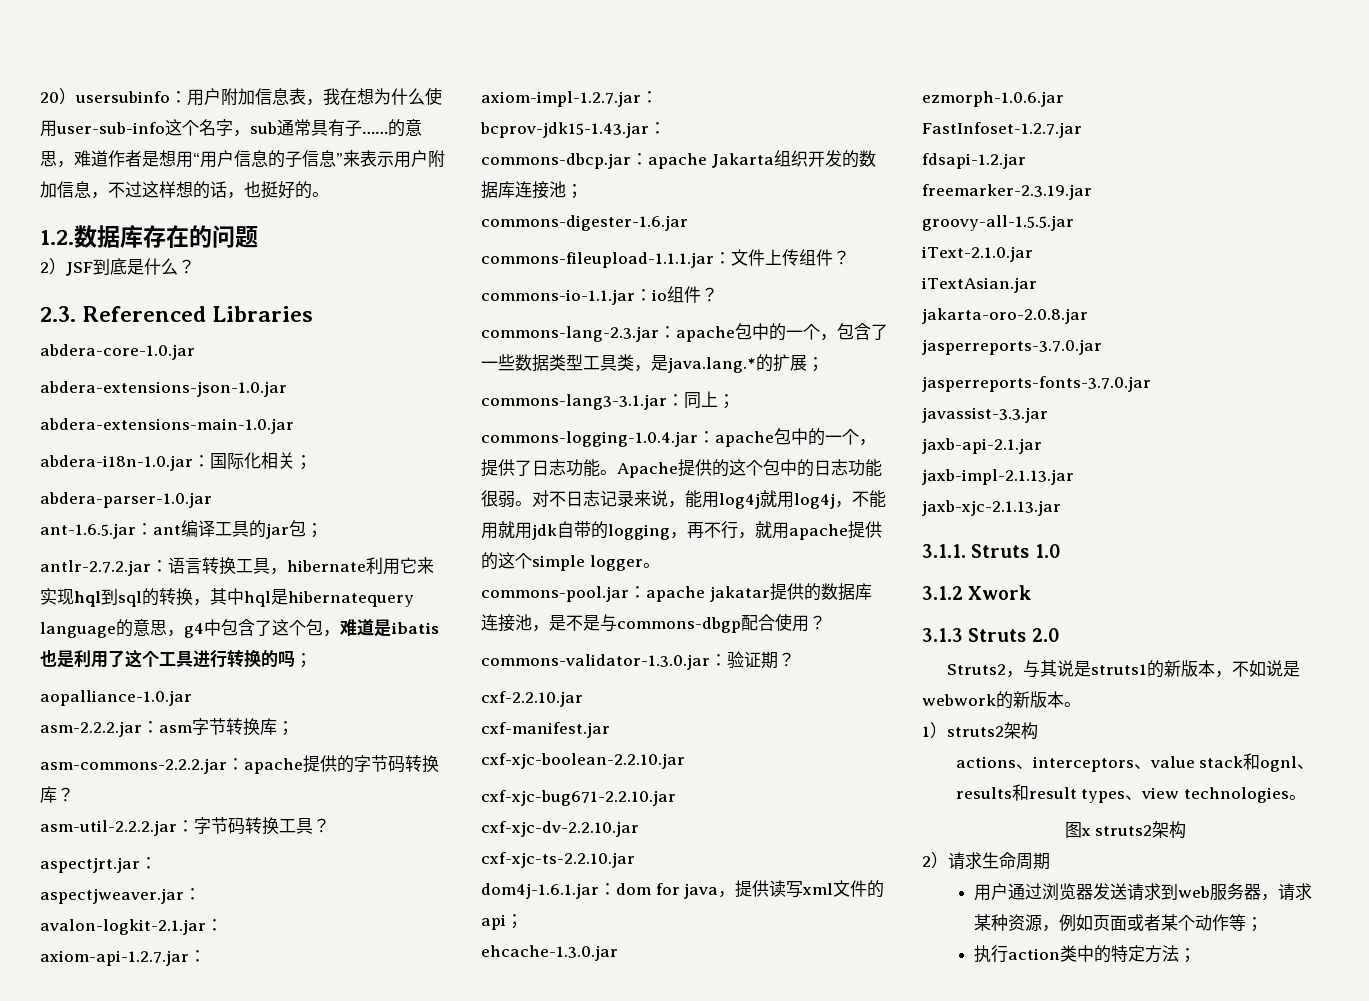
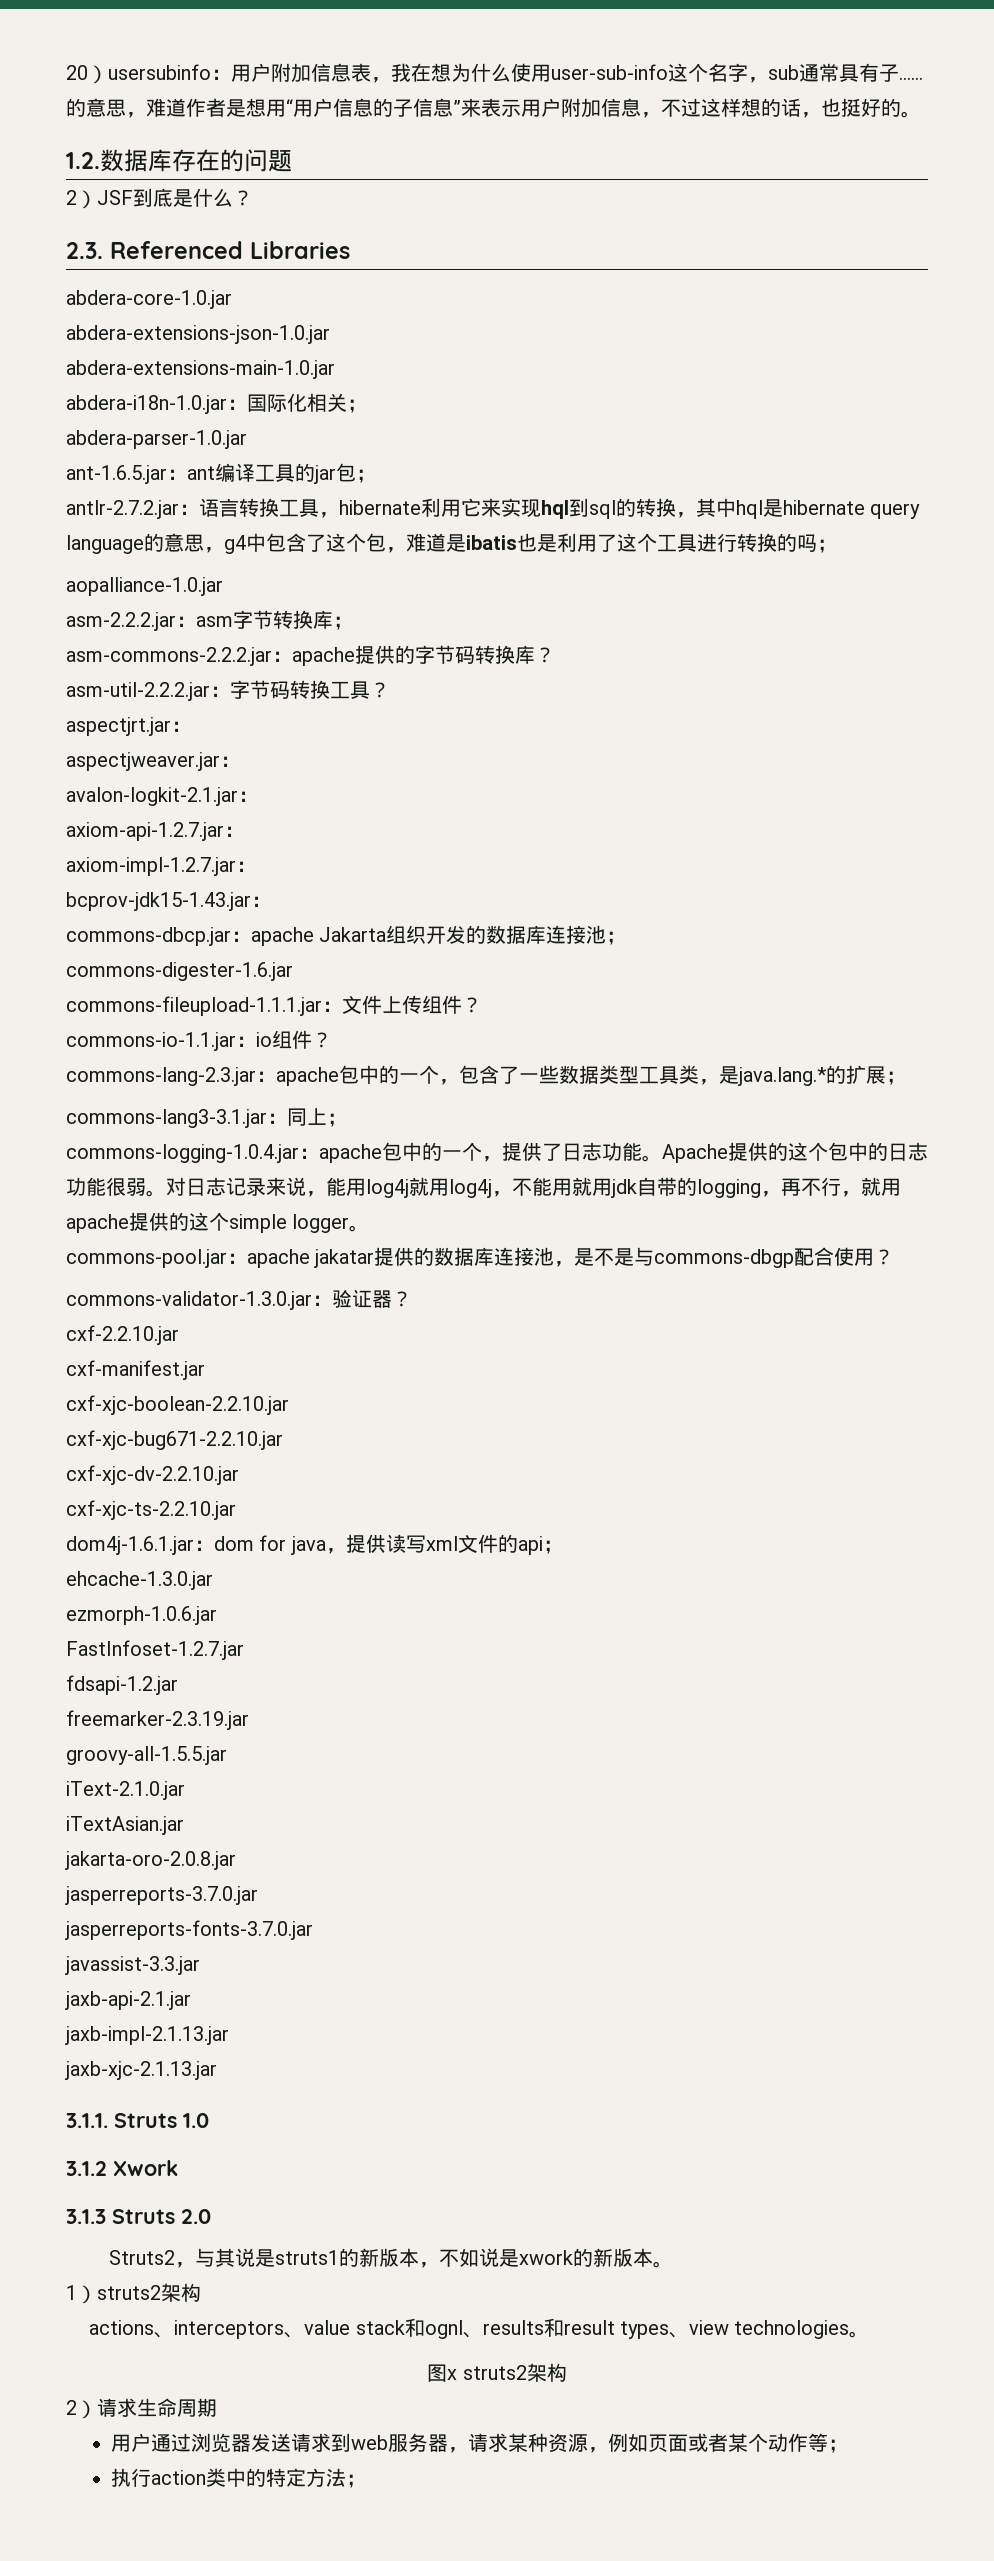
- antlr-2.7.2.jar：语言转换工具，hibernate利用它来实现hql到sql的转换，其中hql是hibernatequery language的意思，g4中包含了这个包，难道是ibatis也是利用了这个工具进行转换的吗；
+ antlr-2.7.2.jar：语言转换工具，hibernate利用它来实现hql到sql的转换，其中hql是hibernate query language的意思，g4中包含了这个包，难道是ibatis也是利用了这个工具进行转换的吗；
- 对不日志记录来说，能用log4j就用log4j，不能用就用jdk自带的logging，再不行，就用apache提供的这个simple logger。
+ 对日志记录来说，能用log4j就用log4j，不能用就用jdk自带的logging，再不行，就用apache提供的这个simple logger。
- commons-validator-1.3.0.jar：验证期？
+ commons-validator-1.3.0.jar：验证器？
- Struts2，与其说是struts1的新版本，不如说是webwork的新版本。
+ Struts2，与其说是struts1的新版本，不如说是xwork的新版本。

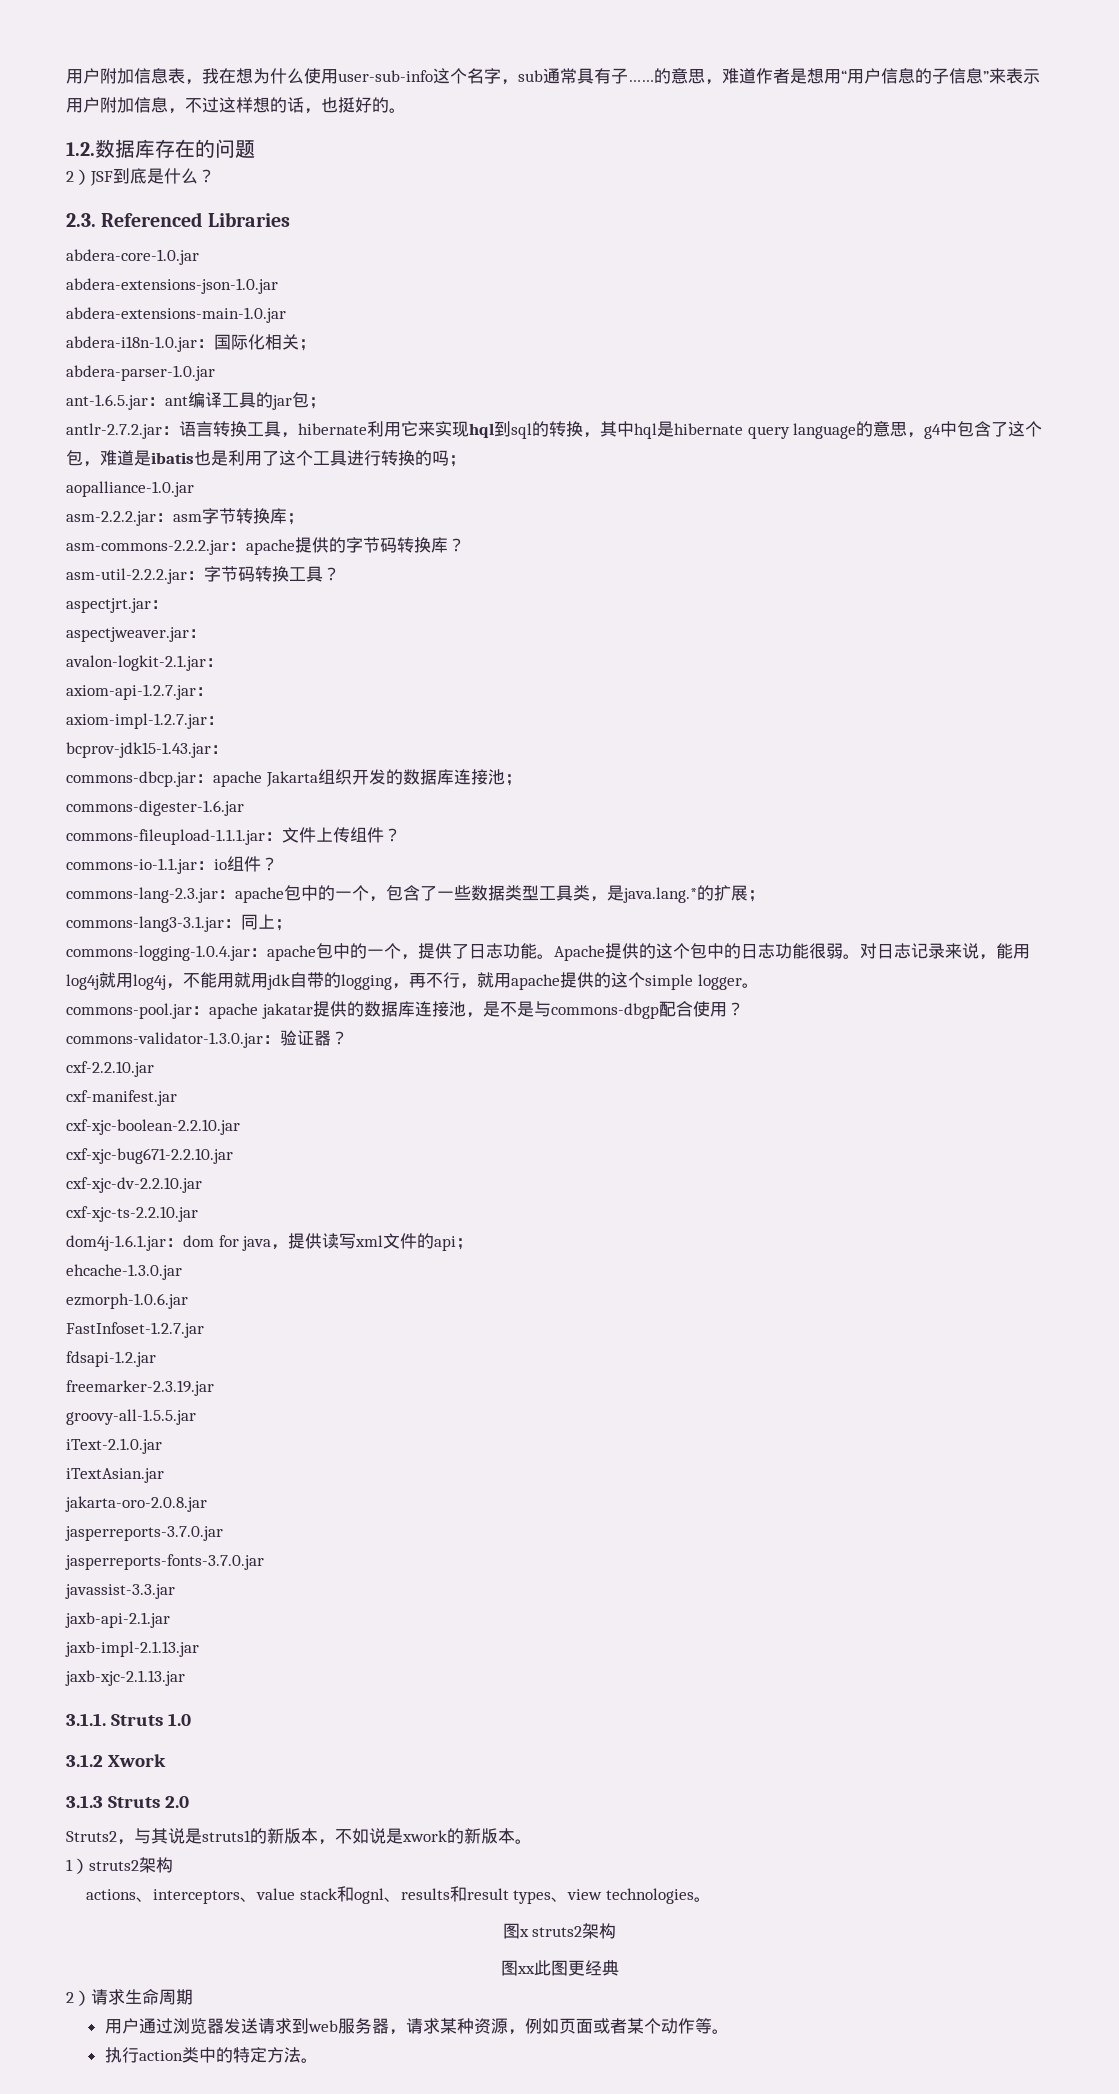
- 20）usersubinfo：用户附加信息表，我在想为什么使用user-sub-info这个名字，sub通常具有子……
+ 用户附加信息表，我在想为什么使用user-sub-info这个名字，sub通常具有子……
+ 图xx此图更经典
- 用户通过浏览器发送请求到web服务器，请求某种资源，例如页面或者某个动作等；
+ 用户通过浏览器发送请求到web服务器，请求某种资源，例如页面或者某个动作等。
- 执行action类中的特定方法；
+ 执行action类中的特定方法。

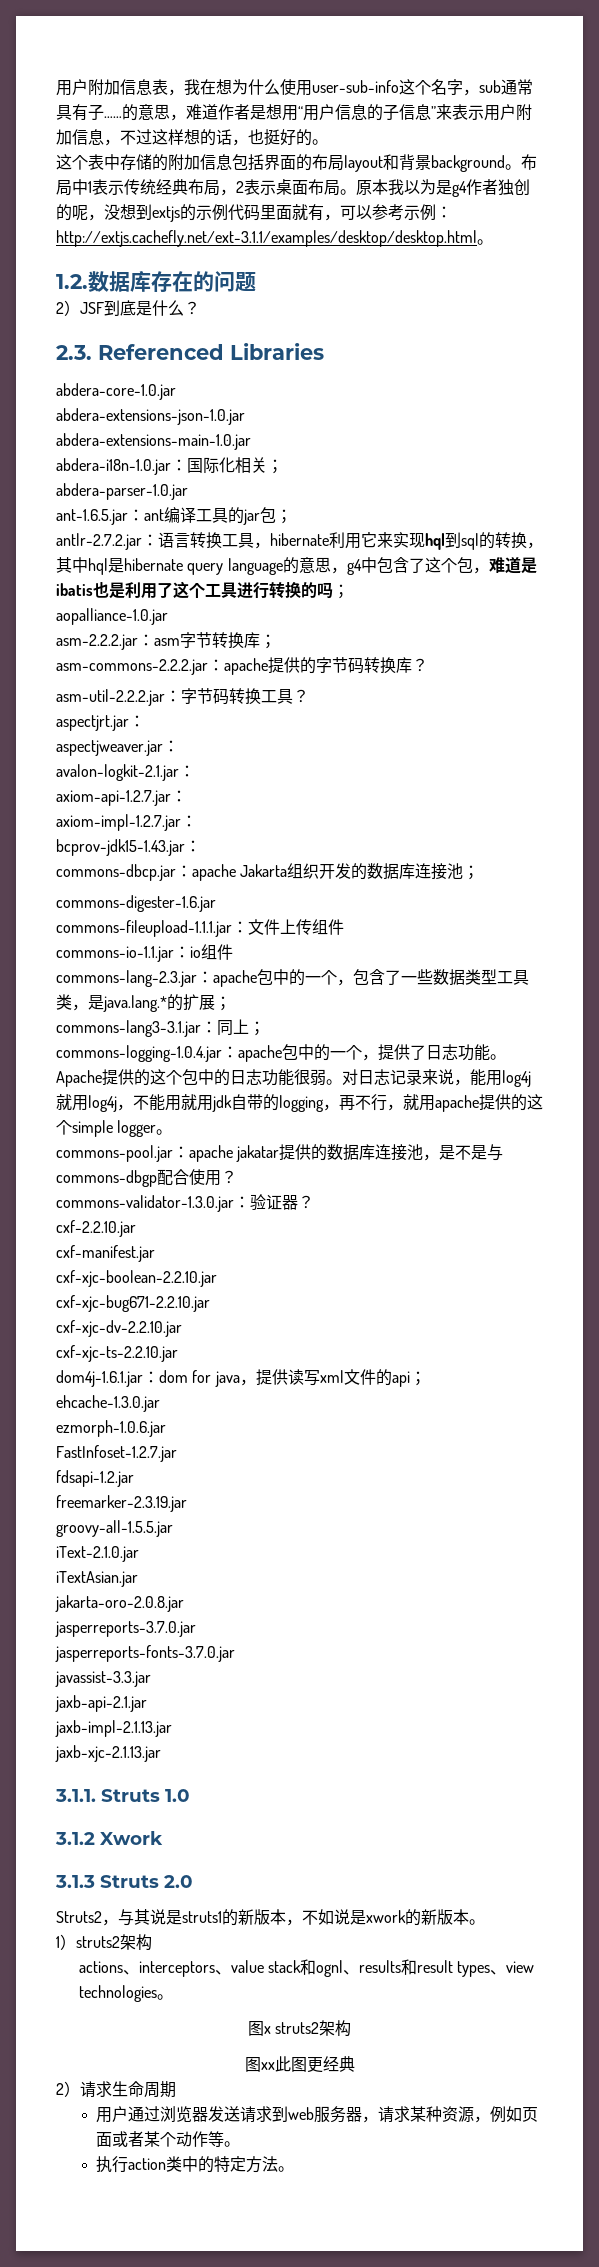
+ 这个表中存储的附加信息包括界面的布局layout和背景background。布局中1表示传统经典布局，2表示桌面布局。原本我以为是g4作者独创的呢，没想到extjs的示例代码里面就有，可以参考示例：http://extjs.cachefly.net/ext-3.1.1/examples/desktop/desktop.html。
- commons-fileupload-1.1.1.jar：文件上传组件？
+ commons-fileupload-1.1.1.jar：文件上传组件
- commons-io-1.1.jar：io组件？
+ commons-io-1.1.jar：io组件

